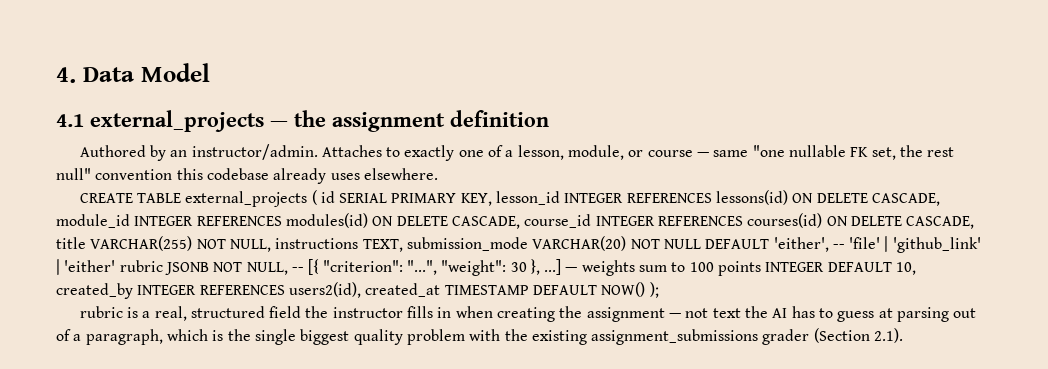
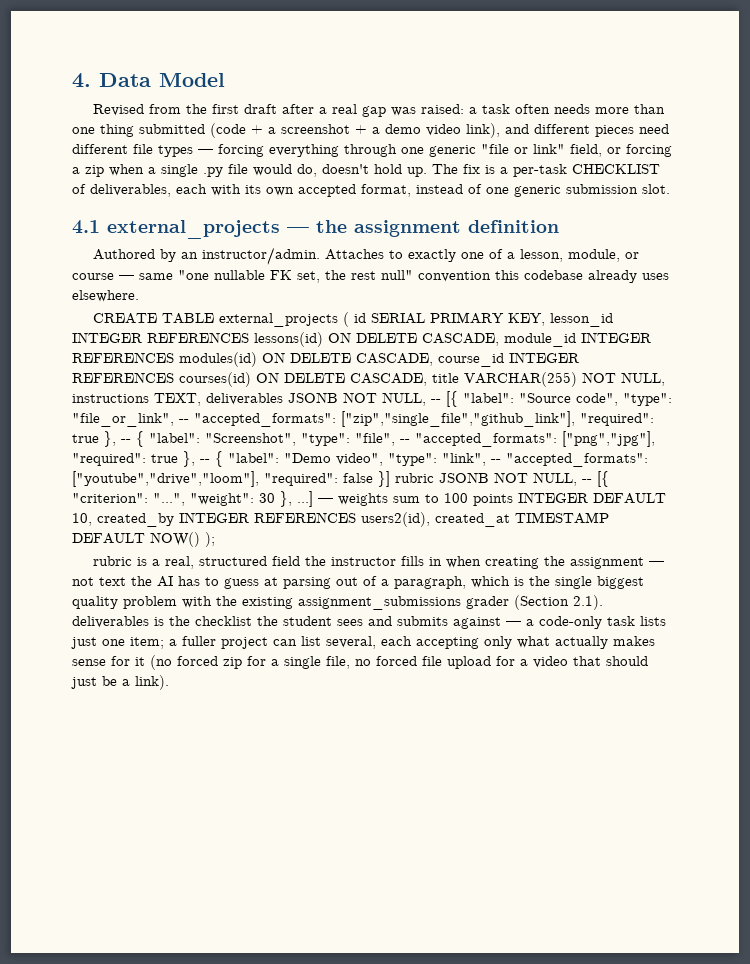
+ Revised from the first draft after a real gap was raised: a task often needs more than one thing submitted (code + a screenshot + a demo video link), and different pieces need different file types — forcing everything through one generic "file or link" field, or forcing a zip when a single .py file would do, doesn't hold up. The fix is a per-task CHECKLIST of deliverables, each with its own accepted format, instead of one generic submission slot.
- CREATE TABLE external_projects ( id SERIAL PRIMARY KEY, lesson_id INTEGER REFERENCES lessons(id) ON DELETE CASCADE, module_id INTEGER REFERENCES modules(id) ON DELETE CASCADE, course_id INTEGER REFERENCES courses(id) ON DELETE CASCADE, title VARCHAR(255) NOT NULL, instructions TEXT, submission_mode VARCHAR(20) NOT NULL DEFAULT 'either', -- 'file' | 'github_link' | 'either' rubric JSONB NOT NULL, -- [{ "criterion": "...", "weight": 30 }, ...]
+ CREATE TABLE external_projects ( id SERIAL PRIMARY KEY, lesson_id INTEGER REFERENCES lessons(id) ON DELETE CASCADE, module_id INTEGER REFERENCES modules(id) ON DELETE CASCADE, course_id INTEGER REFERENCES courses(id) ON DELETE CASCADE, title VARCHAR(255) NOT NULL, instructions TEXT, deliverables JSONB NOT NULL, -- [{ "label": "Source code", "type": "file_or_link", -- "accepted_formats": ["zip","single_file","github_link"], "required": true }, -- { "label": "Screenshot", "type": "file", -- "accepted_formats": ["png","jpg"], "required": true }, -- { "label": "Demo video", "type": "link", -- "accepted_formats": ["youtube","drive","loom"], "required": false }] rubric JSONB NOT NULL, -- [{ "criterion": "...", "weight": 30 }, ...]
- rubric is a real, structured field the instructor fills in when creating the assignment — not text the AI has to guess at parsing out of a paragraph, which is the single biggest quality problem with the existing assignment_submissions grader (Section 2.1).
+ rubric is a real, structured field the instructor fills in when creating the assignment — not text the AI has to guess at parsing out of a paragraph, which is the single biggest quality problem with the existing assignment_submissions grader (Section 2.1). deliverables is the checklist the student sees and submits against — a code-only task lists just one item; a fuller project can list several, each accepting only what actually makes sense for it (no forced zip for a single file, no forced file upload for a video that should just be a link).

